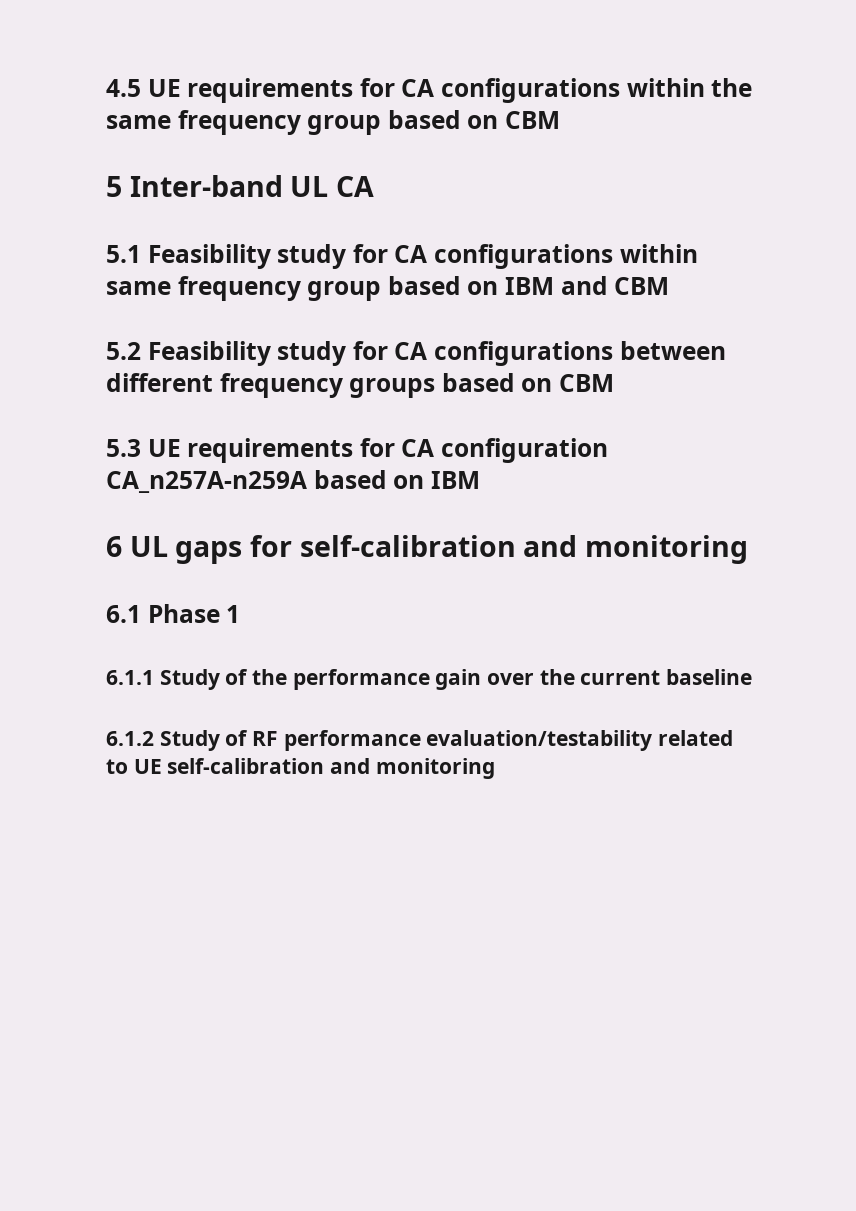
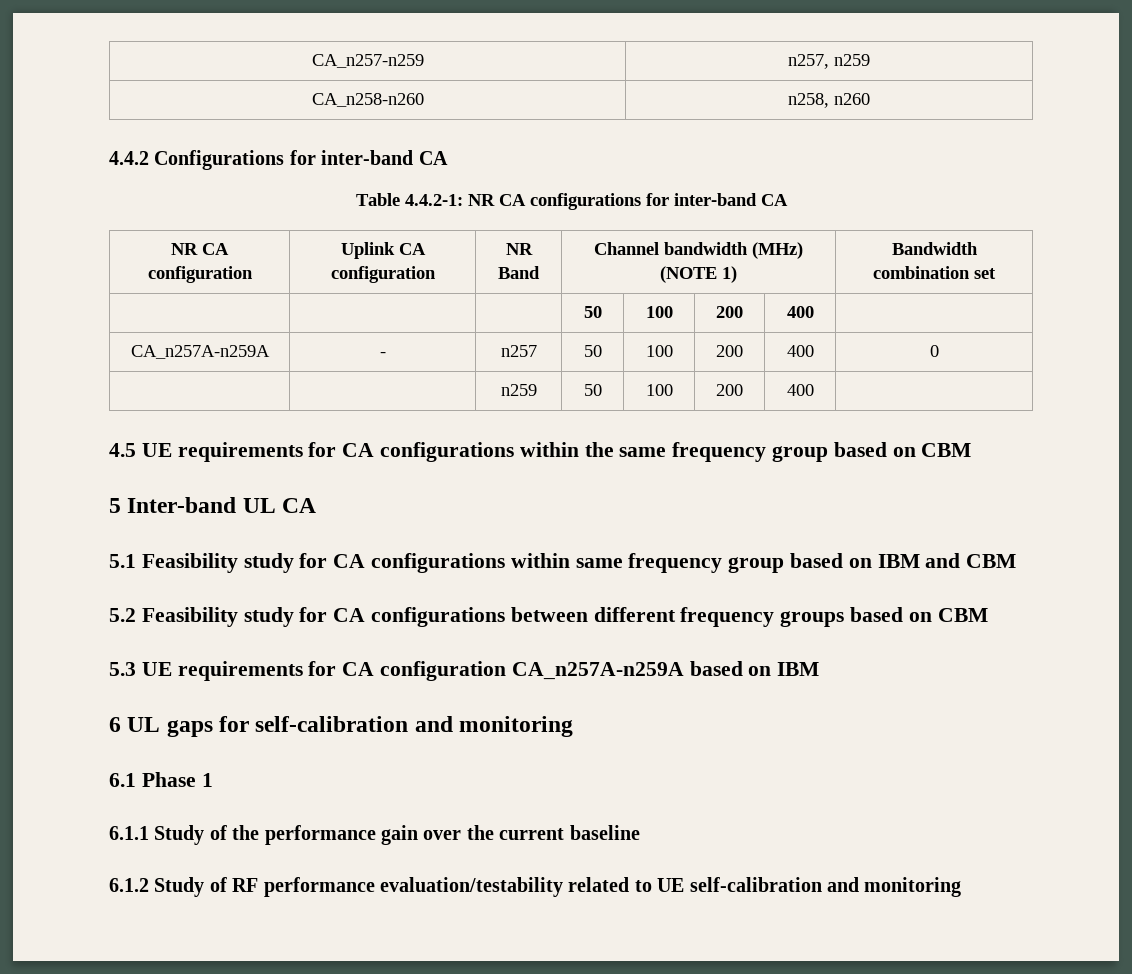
+ CA_n257-n259 | n257, n259
+ CA_n258-n260 | n258, n260
+ 4.4.2 Configurations for inter-band CA
+ Table 4.4.2-1: NR CA configurations for inter-band CA
+ NR CA configuration | Uplink CA configuration | NR Band | Channel bandwidth (MHz) (NOTE 1) | Bandwidth combination set
+ | | | 50 | 100 | 200 | 400 |
+ CA_n257A-n259A | - | n257 | 50 | 100 | 200 | 400 | 0
+ | | n259 | 50 | 100 | 200 | 400 |

